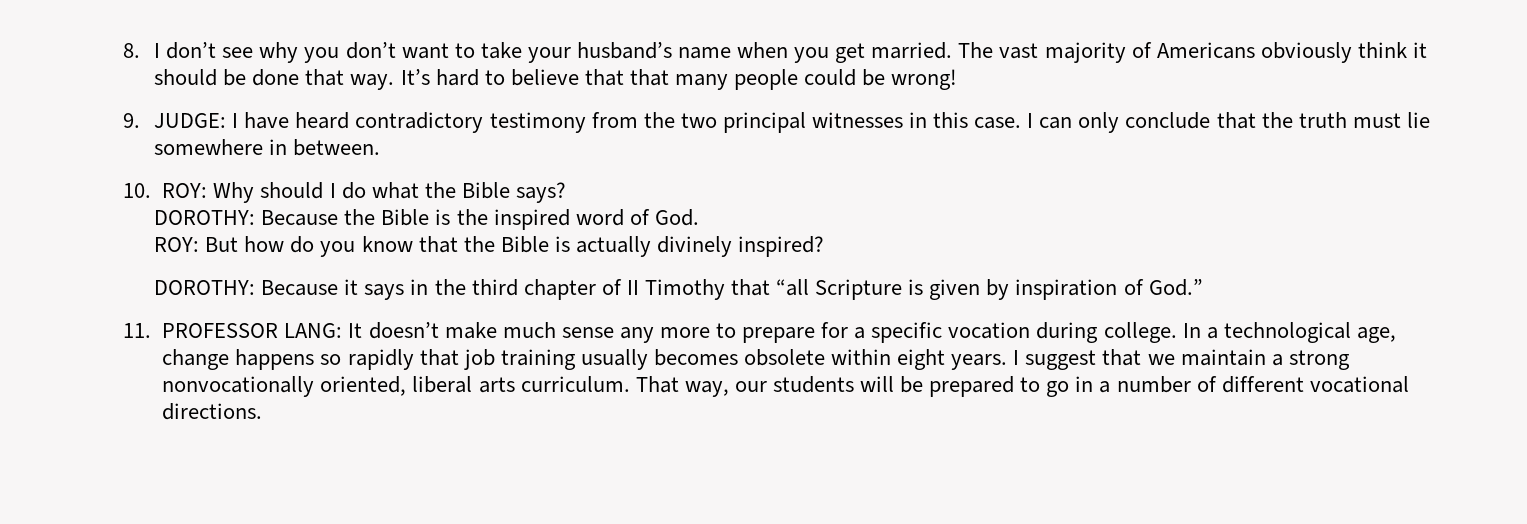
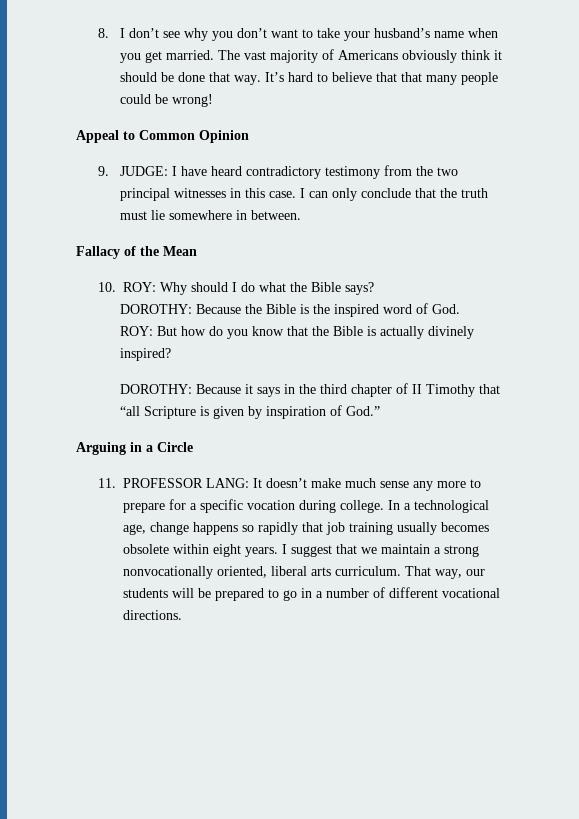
+ Appeal to Common Opinion
+ Fallacy of the Mean
+ Arguing in a Circle

